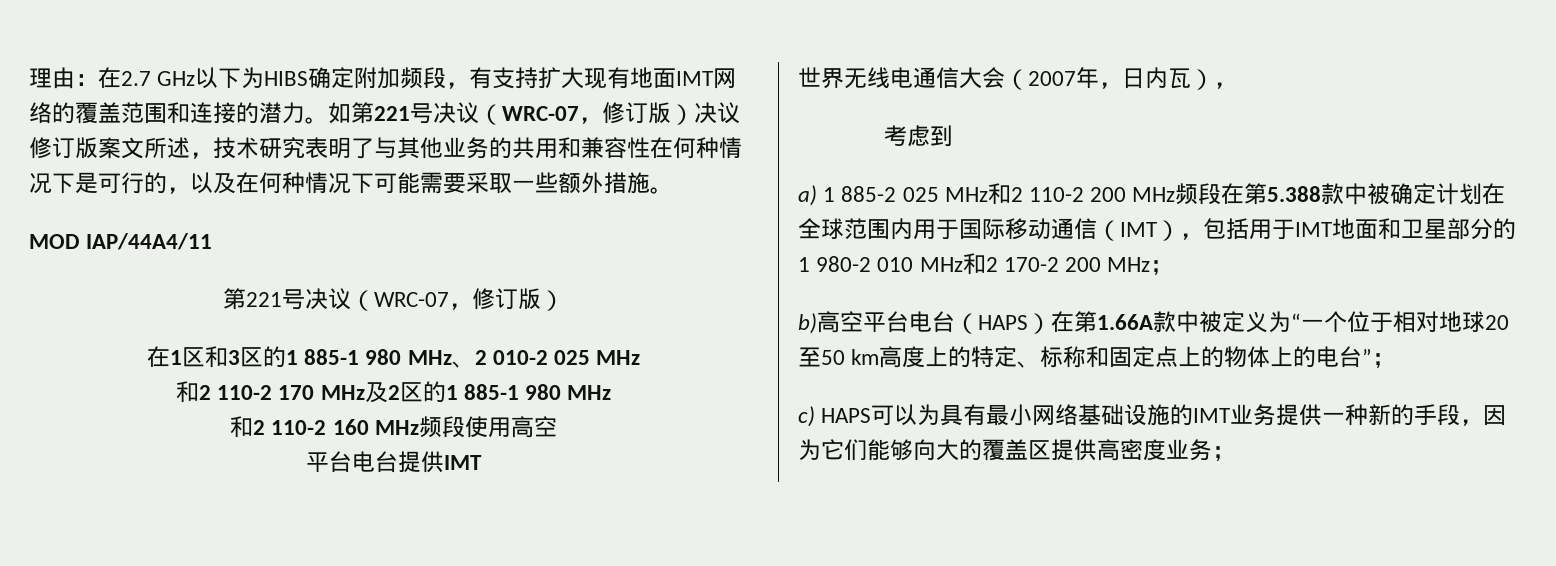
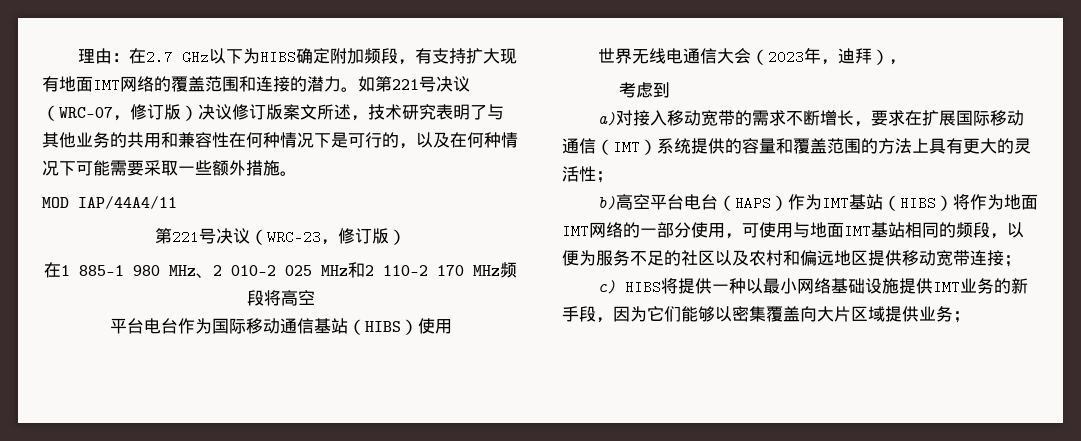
  MOD IAP/44A4/11
- 第221号决议（WRC-07，修订版）
+ 第221号决议（WRC-23，修订版）
- 在1区和3区的1 885-1 980 MHz、2 010-2 025 MHz
- 和2 110-2 170 MHz及2区的1 885-1 980 MHz
- 和2 110-2 160 MHz频段使用高空
- 平台电台提供IMT
+ 在1 885-1 980 MHz、2 010-2 025 MHz和2 110-2 170 MHz频段将高空
+ 平台电台作为国际移动通信基站（HIBS）使用
- 世界无线电通信大会（2007年，日内瓦），
+ 世界无线电通信大会（2023年，迪拜），
- a) 1 885-2 025 MHz和2 110-2 200 MHz频段在第5.388款中被确定计划在全球范围内用于国际移动通信（IMT），包括用于IMT地面和卫星部分的1 980-2 010 MHz和2 170-2 200 MHz；
+ a)对接入移动宽带的需求不断增长，要求在扩展国际移动通信（IMT）系统提供的容量和覆盖范围的方法上具有更大的灵活性；
- b)高空平台电台（HAPS）在第1.66A款中被定义为“一个位于相对地球20至50 km高度上的特定、标称和固定点上的物体上的电台”；
- c) HAPS可以为具有最小网络基础设施的IMT业务提供一种新的手段，因为它们能够向大的覆盖区提供高密度业务；
+ b)高空平台电台（HAPS）作为IMT基站（HIBS）将作为地面IMT网络的一部分使用，可使用与地面IMT基站相同的频段，以便为服务不足的社区以及农村和偏远地区提供移动宽带连接；
+ c) HIBS将提供一种以最小网络基础设施提供IMT业务的新手段，因为它们能够以密集覆盖向大片区域提供业务；

